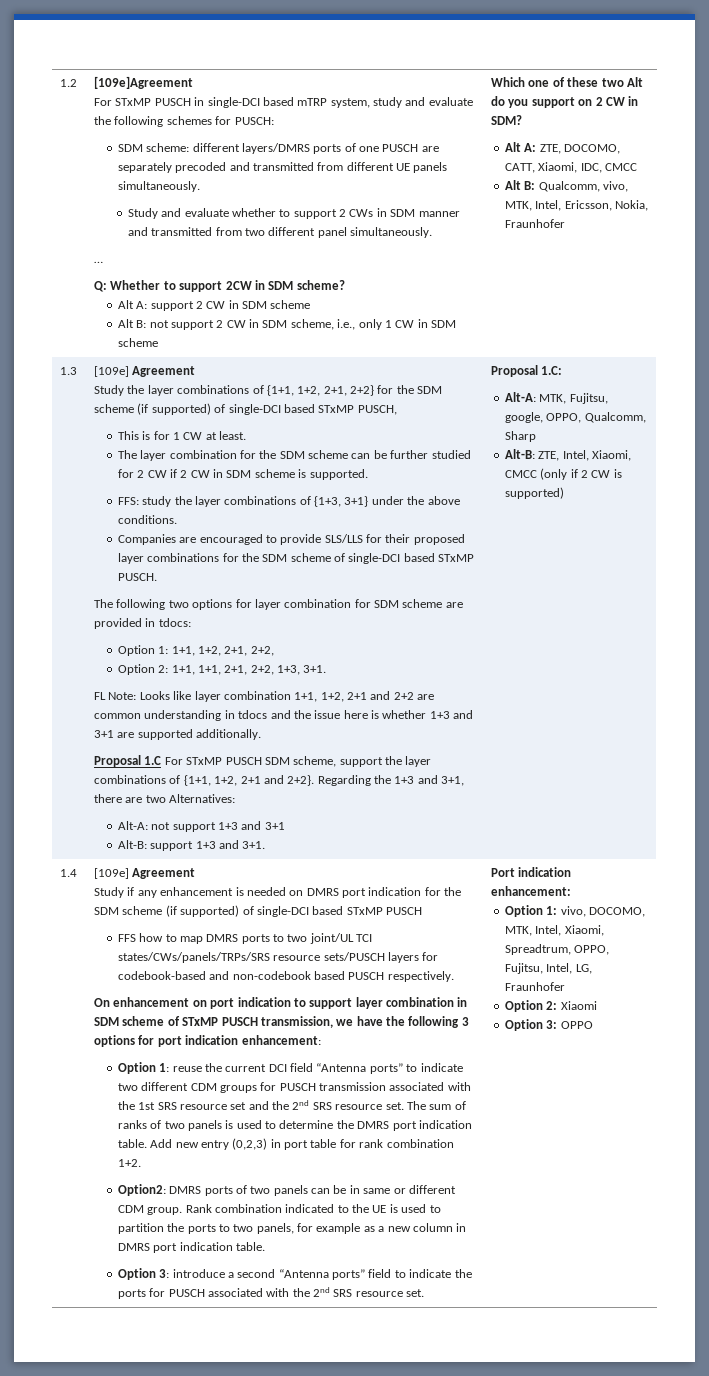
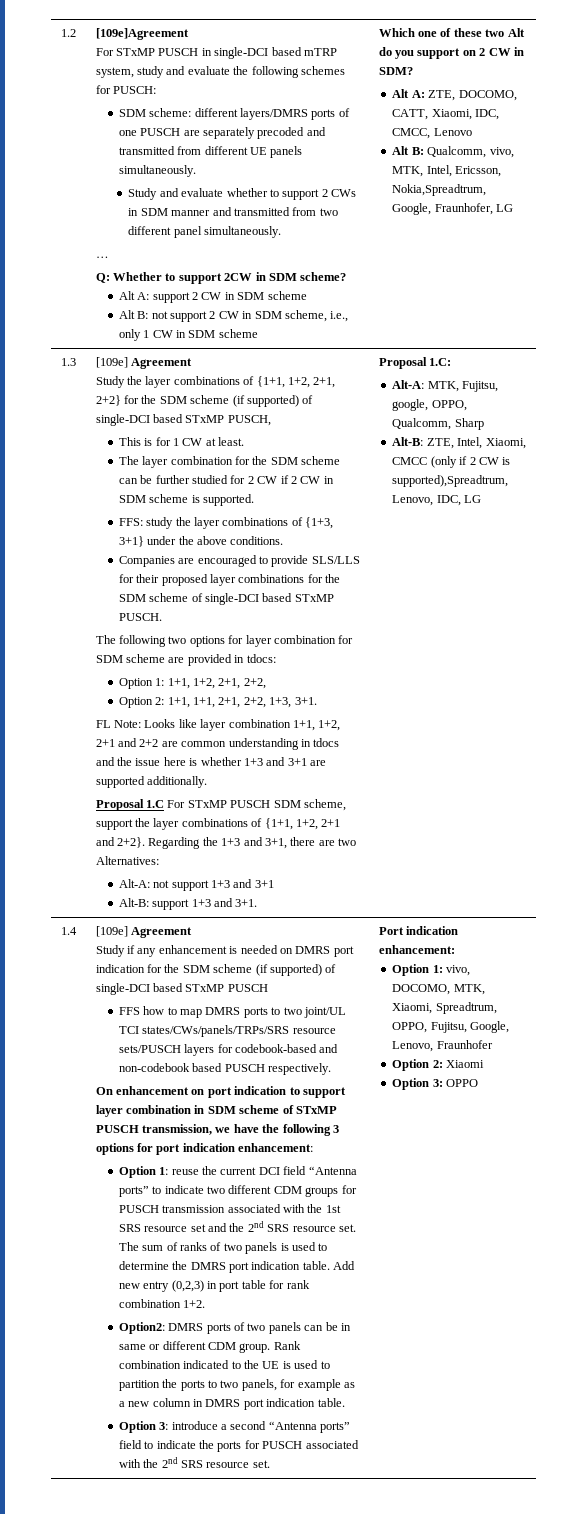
- Alt A: ZTE, DOCOMO, CATT, Xiaomi, IDC, CMCC
+ Alt A: ZTE, DOCOMO, CATT, Xiaomi, IDC, CMCC, Lenovo
- Alt B: Qualcomm, vivo, MTK, Intel, Ericsson, Nokia, Fraunhofer
+ Alt B: Qualcomm, vivo, MTK, Intel, Ericsson, Nokia,Spreadtrum, Google, Fraunhofer, LG
- Alt-B: ZTE, Intel, Xiaomi, CMCC (only if 2 CW is supported)
+ Alt-B: ZTE, Intel, Xiaomi, CMCC (only if 2 CW is supported),Spreadtrum, Lenovo, IDC, LG
- Option 1: vivo, DOCOMO, MTK, Intel, Xiaomi, Spreadtrum, OPPO, Fujitsu, Intel, LG, Fraunhofer
+ Option 1: vivo, DOCOMO, MTK, Xiaomi, Spreadtrum, OPPO, Fujitsu, Google, Lenovo, Fraunhofer

